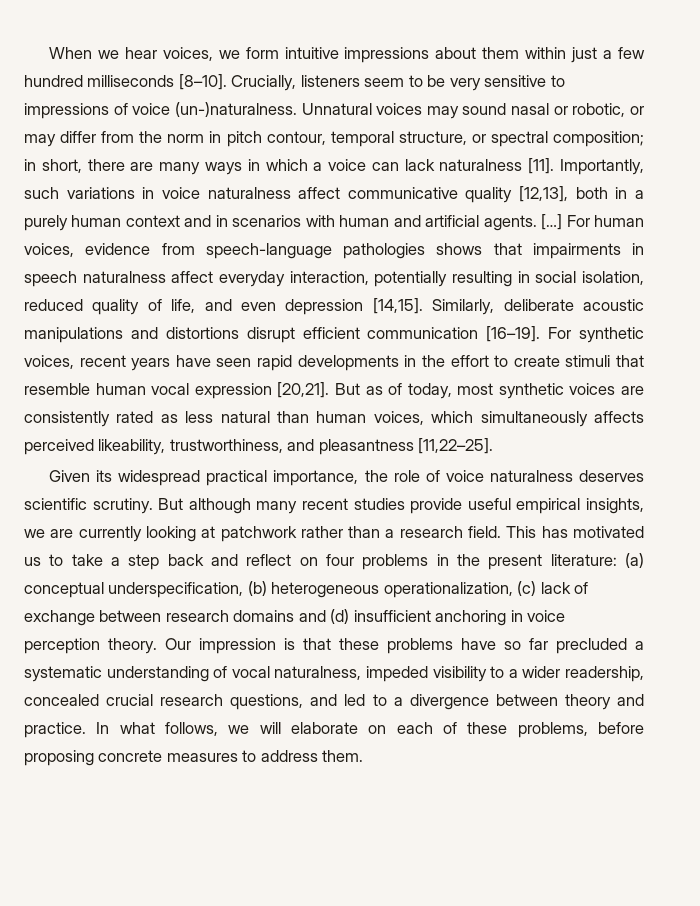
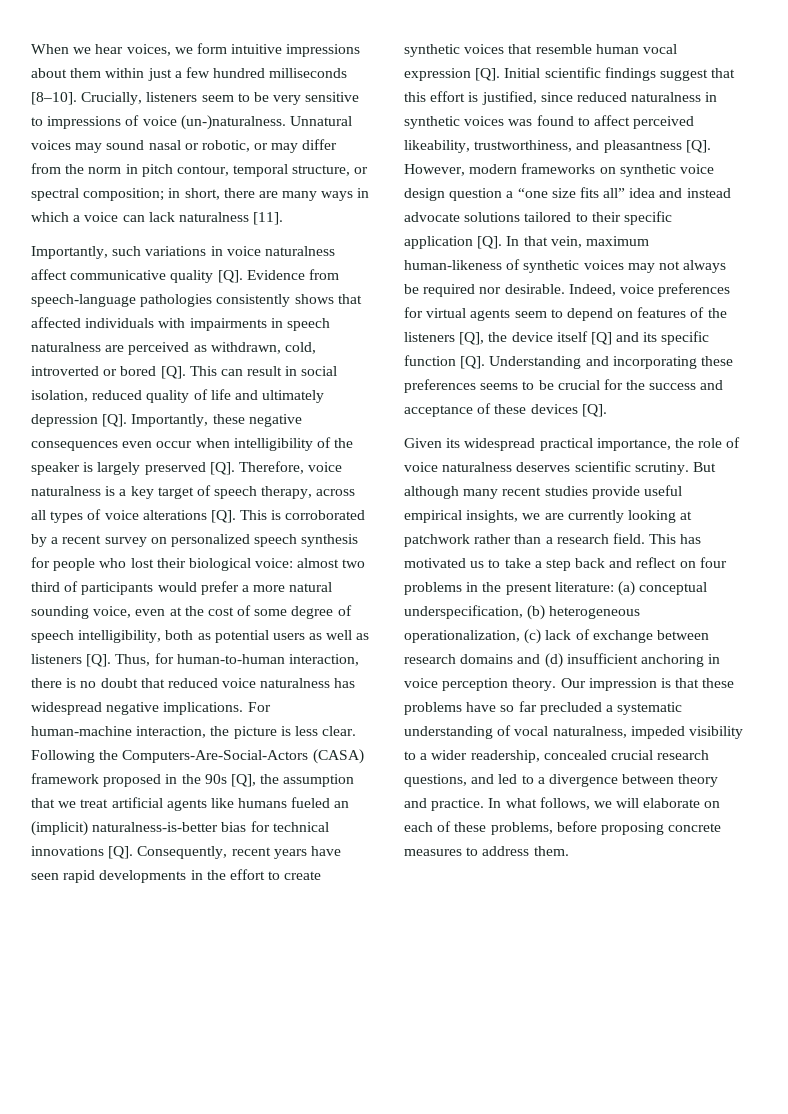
- in short, there are many ways in which a voice can lack naturalness [11]. Importantly, such variations in voice naturalness affect communicative quality [12,13], both in a purely human context and in scenarios with human and artificial agents. […] For human voices, evidence from speech-language pathologies shows that impairments in speech naturalness affect everyday interaction, potentially resulting in social isolation, reduced quality of life, and even depression [14,15]. Similarly, deliberate acoustic manipulations and distortions disrupt efficient communication [16–19]. For synthetic voices, recent years have seen rapid developments in the effort to create stimuli that resemble human vocal expression [20,21]. But as of today, most synthetic voices are consistently rated as less natural than human voices, which simultaneously affects perceived likeability, trustworthiness, and pleasantness [11,22–25].
+ in short, there are many ways in which a voice can lack naturalness [11].
+ Importantly, such variations in voice naturalness affect communicative quality [Q]. Evidence from speech-language pathologies consistently shows that affected individuals with impairments in speech naturalness are perceived as withdrawn, cold, introverted or bored [Q]. This can result in social isolation, reduced quality of life and ultimately depression [Q]. Importantly, these negative consequences even occur when intelligibility of the speaker is largely preserved [Q]. Therefore, voice naturalness is a key target of speech therapy, across all types of voice alterations [Q]. This is corroborated by a recent survey on personalized speech synthesis for people who lost their biological voice: almost two third of participants would prefer a more natural sounding voice, even at the cost of some degree of speech intelligibility, both as potential users as well as listeners [Q]. Thus, for human-to-human interaction, there is no doubt that reduced voice naturalness has widespread negative implications. For human-machine interaction, the picture is less clear. Following the Computers-Are-Social-Actors (CASA) framework proposed in the 90s [Q], the assumption that we treat artificial agents like humans fueled an (implicit) naturalness-is-better bias for technical innovations [Q]. Consequently, recent years have seen rapid developments in the effort to create synthetic voices that resemble human vocal expression [Q]. Initial scientific findings suggest that this effort is justified, since reduced naturalness in synthetic voices was found to affect perceived likeability, trustworthiness, and pleasantness [Q]. However, modern frameworks on synthetic voice design question a “one size fits all” idea and instead advocate solutions tailored to their specific application [Q]. In that vein, maximum human-likeness of synthetic voices may not always be required nor desirable. Indeed, voice preferences for virtual agents seem to depend on features of the listeners [Q], the device itself [Q] and its specific function [Q]. Understanding and incorporating these preferences seems to be crucial for the success and acceptance of these devices [Q].

